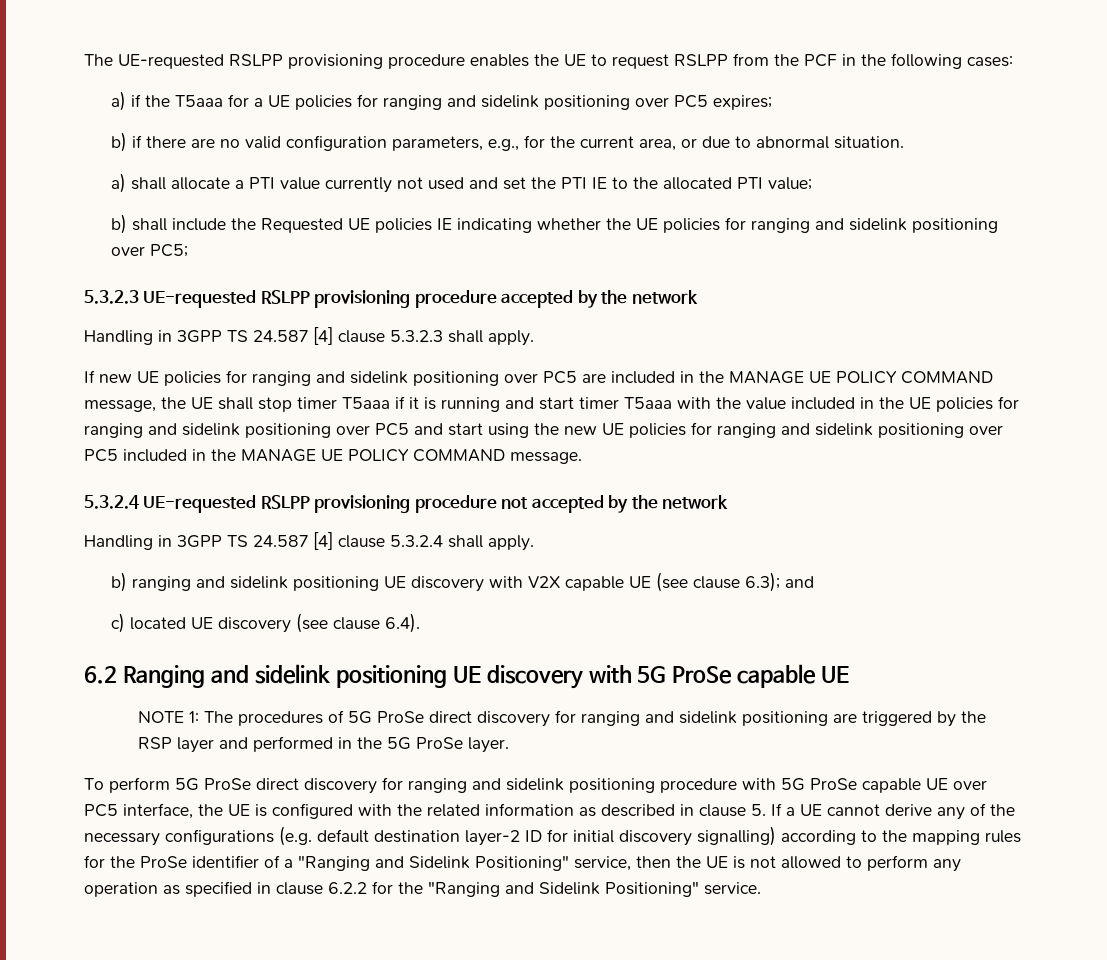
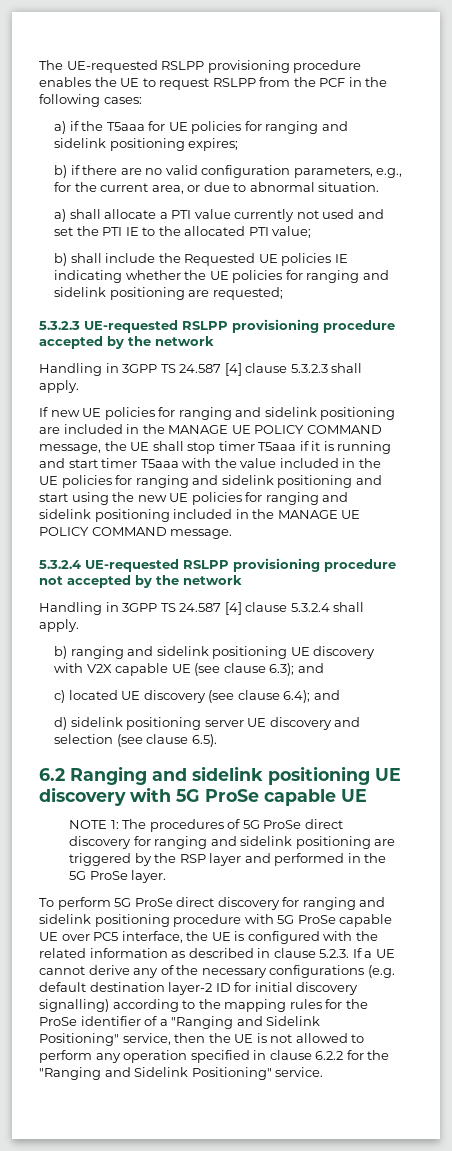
- a) if the T5aaa for a UE policies for ranging and sidelink positioning over PC5 expires;
+ a) if the T5aaa for UE policies for ranging and sidelink positioning expires;
- b) shall include the Requested UE policies IE indicating whether the UE policies for ranging and sidelink positioning over PC5;
+ b) shall include the Requested UE policies IE indicating whether the UE policies for ranging and sidelink positioning are requested;
- If new UE policies for ranging and sidelink positioning over PC5 are included in the MANAGE UE POLICY COMMAND message, the UE shall stop timer T5aaa if it is running and start timer T5aaa with the value included in the UE policies for ranging and sidelink positioning over PC5 and start using the new UE policies for ranging and sidelink positioning over PC5 included in the MANAGE UE POLICY COMMAND message.
+ If new UE policies for ranging and sidelink positioning are included in the MANAGE UE POLICY COMMAND message, the UE shall stop timer T5aaa if it is running and start timer T5aaa with the value included in the UE policies for ranging and sidelink positioning and start using the new UE policies for ranging and sidelink positioning included in the MANAGE UE POLICY COMMAND message.
- c) located UE discovery (see clause 6.4).
+ c) located UE discovery (see clause 6.4); and
+ d) sidelink positioning server UE discovery and selection (see clause 6.5).
- To perform 5G ProSe direct discovery for ranging and sidelink positioning procedure with 5G ProSe capable UE over PC5 interface, the UE is configured with the related information as described in clause 5. If a UE cannot derive any of the necessary configurations (e.g. default destination layer-2 ID for initial discovery signalling) according to the mapping rules for the ProSe identifier of a "Ranging and Sidelink Positioning" service, then the UE is not allowed to perform any operation as specified in clause 6.2.2 for the "Ranging and Sidelink Positioning" service.
+ To perform 5G ProSe direct discovery for ranging and sidelink positioning procedure with 5G ProSe capable UE over PC5 interface, the UE is configured with the related information as described in clause 5.2.3. If a UE cannot derive any of the necessary configurations (e.g. default destination layer-2 ID for initial discovery signalling) according to the mapping rules for the ProSe identifier of a "Ranging and Sidelink Positioning" service, then the UE is not allowed to perform any operation specified in clause 6.2.2 for the "Ranging and Sidelink Positioning" service.

